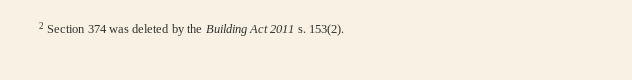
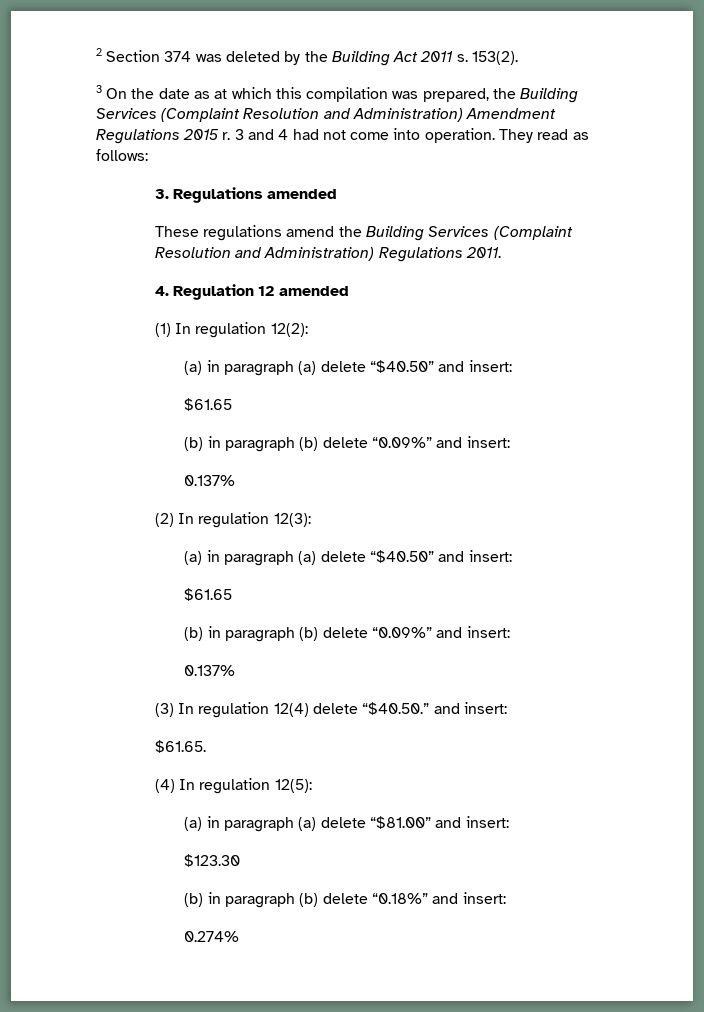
+ 3 On the date as at which this compilation was prepared, the Building Services (Complaint Resolution and Administration) Amendment Regulations 2015 r. 3 and 4 had not come into operation. They read as follows:
+ 3. Regulations amended
+ These regulations amend the Building Services (Complaint Resolution and Administration) Regulations 2011.
+ 4. Regulation 12 amended
+ (1) In regulation 12(2):
+ (a) in paragraph (a) delete “$40.50” and insert:
+ $61.65
+ (b) in paragraph (b) delete “0.09%” and insert:
+ 0.137%
+ (2) In regulation 12(3):
+ (a) in paragraph (a) delete “$40.50” and insert:
+ $61.65
+ (b) in paragraph (b) delete “0.09%” and insert:
+ 0.137%
+ (3) In regulation 12(4) delete “$40.50.” and insert:
+ $61.65.
+ (4) In regulation 12(5):
+ (a) in paragraph (a) delete “$81.00” and insert:
+ $123.30
+ (b) in paragraph (b) delete “0.18%” and insert:
+ 0.274%

